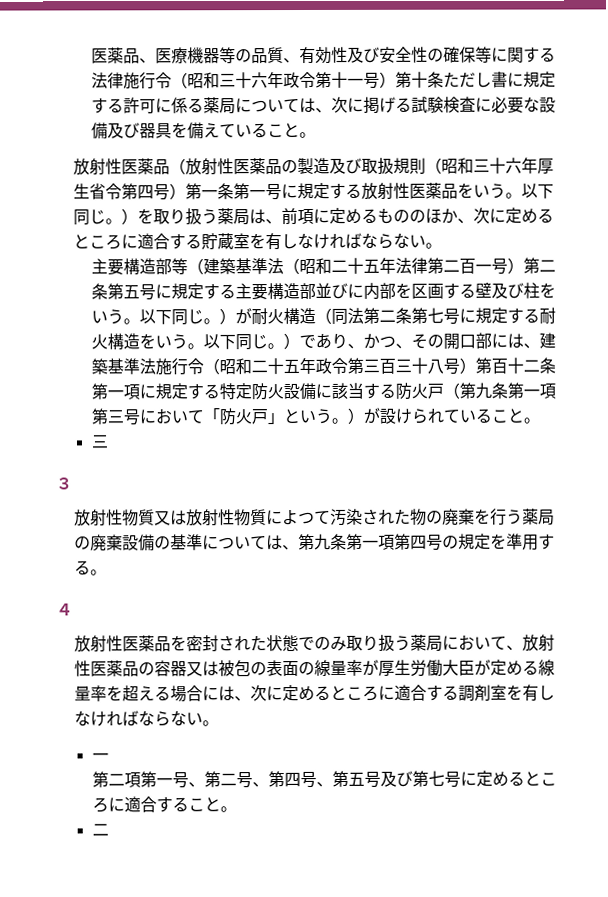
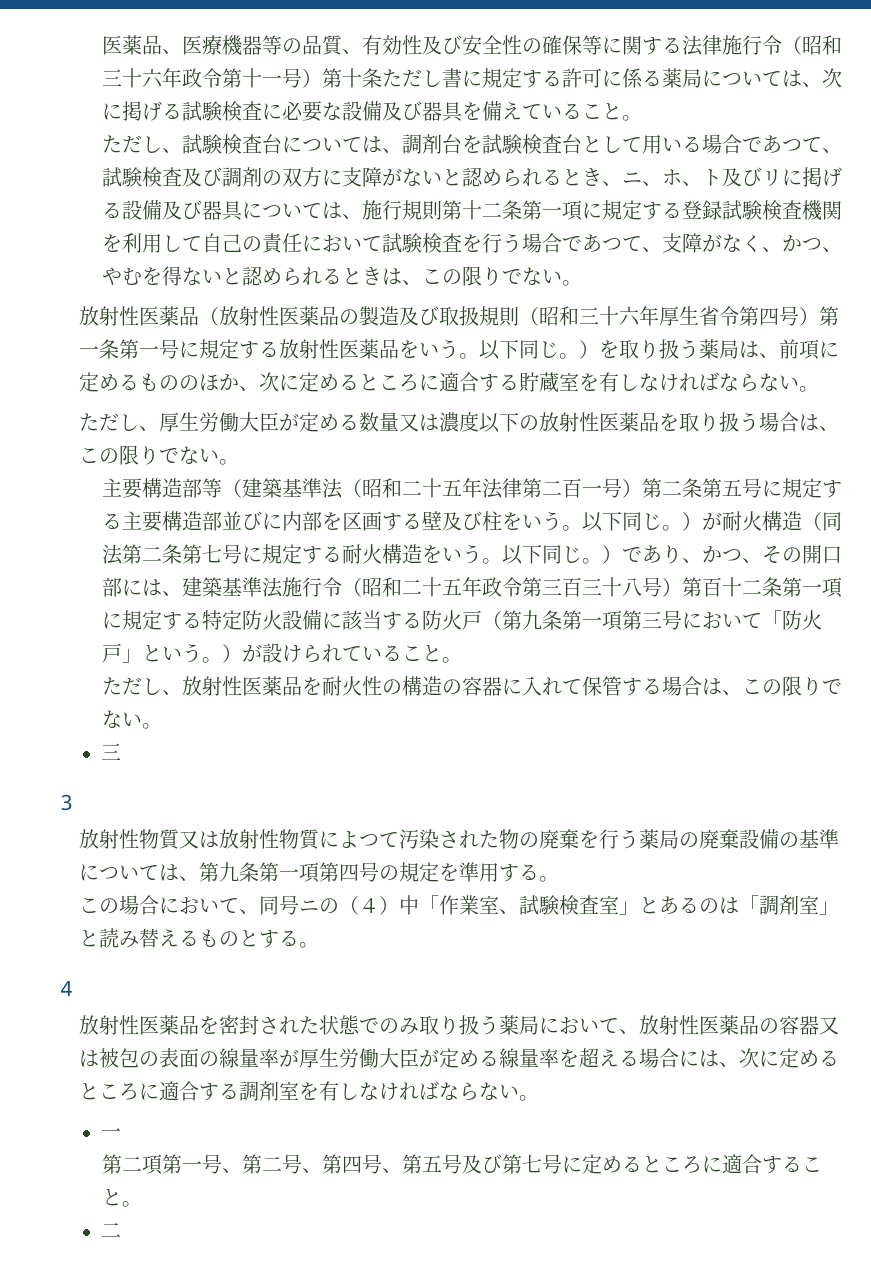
+ ただし、試験検査台については、調剤台を試験検査台として用いる場合であつて、試験検査及び調剤の双方に支障がないと認められるとき、ニ、ホ、ト及びリに掲げる設備及び器具については、施行規則第十二条第一項に規定する登録試験検査機関を利用して自己の責任において試験検査を行う場合であつて、支障がなく、かつ、やむを得ないと認められるときは、この限りでない。
+ ただし、厚生労働大臣が定める数量又は濃度以下の放射性医薬品を取り扱う場合は、この限りでない。
+ ただし、放射性医薬品を耐火性の構造の容器に入れて保管する場合は、この限りでない。
+ この場合において、同号ニの（４）中「作業室、試験検査室」とあるのは「調剤室」と読み替えるものとする。

